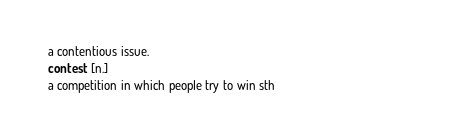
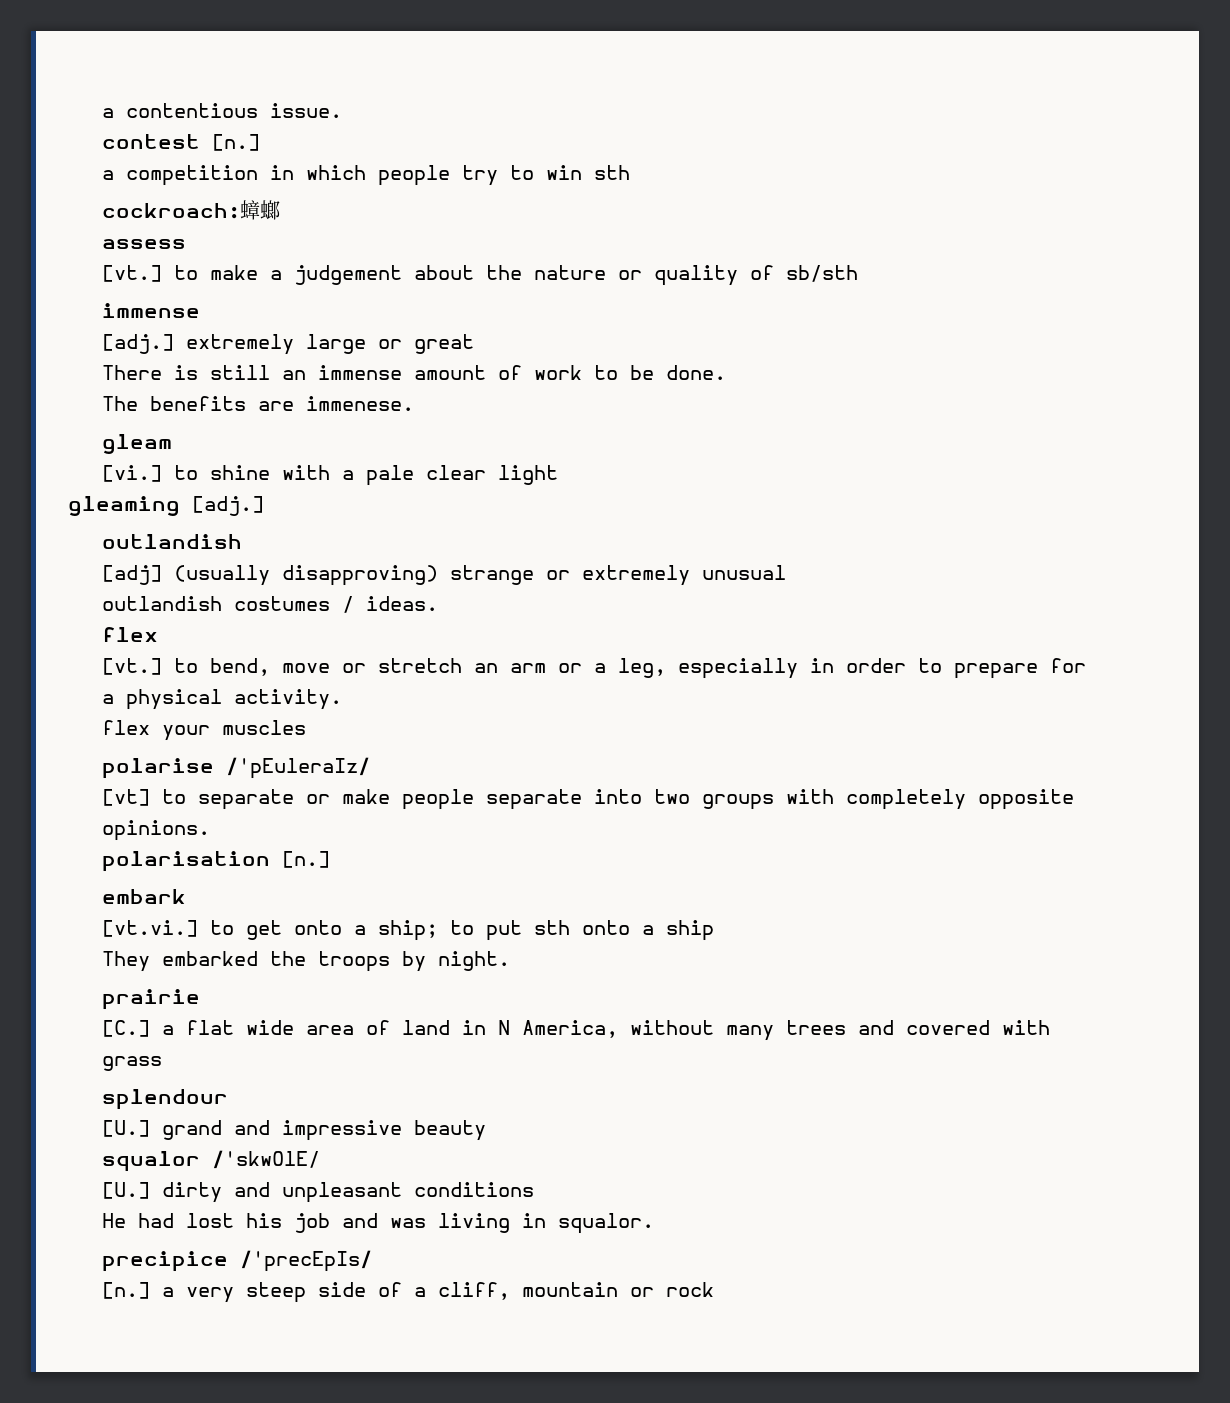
+ cockroach:蟑螂
+ assess
+ [vt.] to make a judgement about the nature or quality of sb/sth
+ immense
+ [adj.] extremely large or great
+ There is still an immense amount of work to be done.
+ The benefits are immenese.
+ gleam
+ [vi.] to shine with a pale clear light
+ gleaming [adj.]
+ outlandish
+ [adj] (usually disapproving) strange or extremely unusual
+ outlandish costumes / ideas.
+ flex
+ [vt.] to bend, move or stretch an arm or a leg, especially in order to prepare for a physical activity.
+ flex your muscles
+ polarise /'pEuleraIz/
+ [vt] to separate or make people separate into two groups with completely opposite opinions.
+ polarisation [n.]
+ embark
+ [vt.vi.] to get onto a ship; to put sth onto a ship
+ They embarked the troops by night.
+ prairie
+ [C.] a flat wide area of land in N America, without many trees and covered with grass
+ splendour
+ [U.] grand and impressive beauty
+ squalor /'skwOlE/
+ [U.] dirty and unpleasant conditions
+ He had lost his job and was living in squalor.
+ precipice /'precEpIs/
+ [n.] a very steep side of a cliff, mountain or rock

